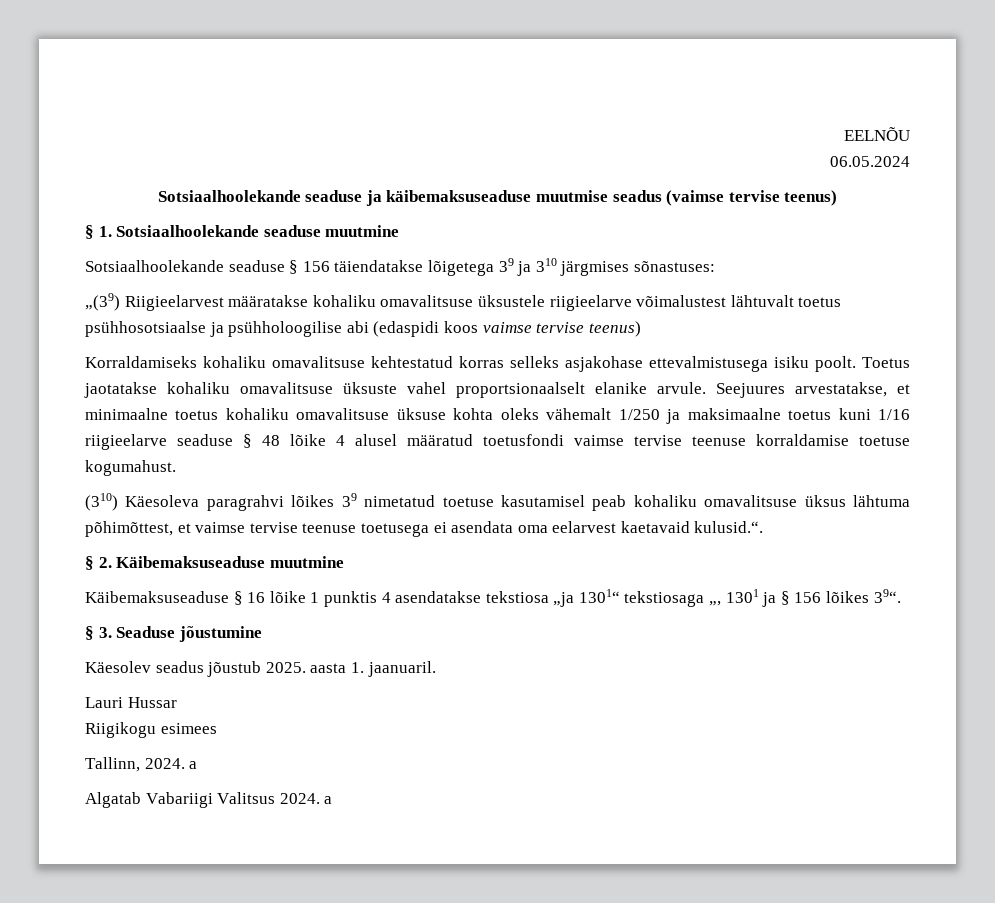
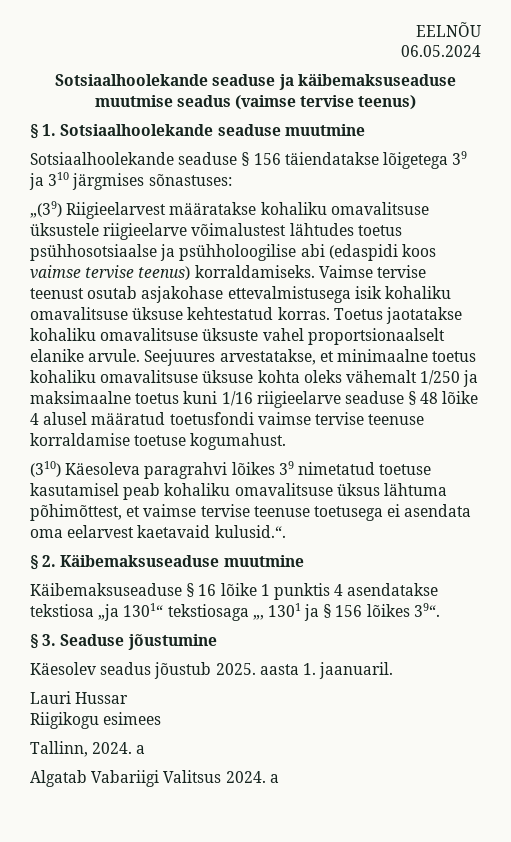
- „(39) Riigieelarvest määratakse kohaliku omavalitsuse üksustele riigieelarve võimalustest lähtuvalt toetus psühhosotsiaalse ja psühholoogilise abi (edaspidi koos vaimse tervise teenus)
- Korraldamiseks kohaliku omavalitsuse kehtestatud korras selleks asjakohase ettevalmistusega isiku poolt.
+ „(39) Riigieelarvest määratakse kohaliku omavalitsuse üksustele riigieelarve võimalustest lähtudes toetus psühhosotsiaalse ja psühholoogilise abi (edaspidi koos vaimse tervise teenus) korraldamiseks. Vaimse tervise teenust osutab asjakohase ettevalmistusega isik kohaliku omavalitsuse üksuse kehtestatud korras.

